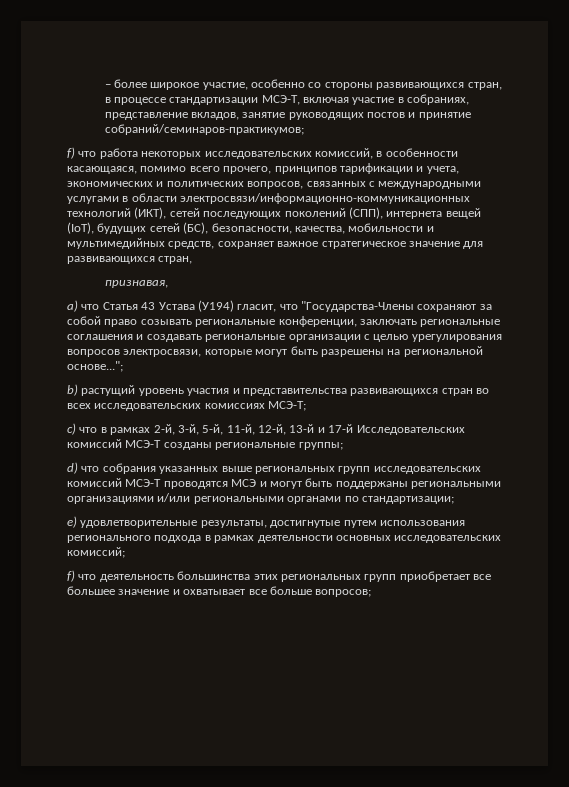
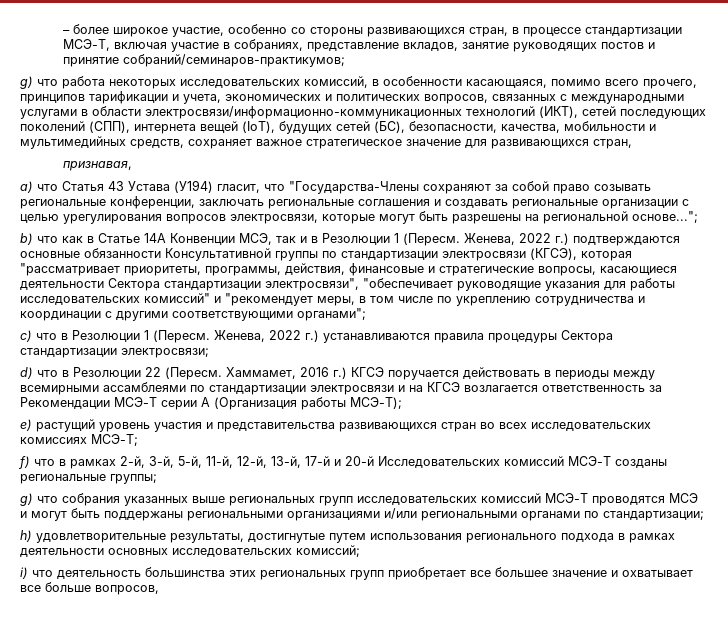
- f) что работа некоторых исследовательских комиссий, в особенности касающаяся, помимо всего прочего, принципов тарификации и учета, экономических и политических вопросов, связанных с международными услугами в области электросвязи/информационно-коммуникационных технологий (ИКТ), сетей последующих поколений (СПП), интернета вещей (IoT), будущих сетей (БС), безопасности, качества, мобильности и мультимедийных средств, сохраняет важное стратегическое значение для развивающихся стран,
+ g) что работа некоторых исследовательских комиссий, в особенности касающаяся, помимо всего прочего, принципов тарификации и учета, экономических и политических вопросов, связанных с международными услугами в области электросвязи/информационно-коммуникационных технологий (ИКТ), сетей последующих поколений (СПП), интернета вещей (IoT), будущих сетей (БС), безопасности, качества, мобильности и мультимедийных средств, сохраняет важное стратегическое значение для развивающихся стран,
- b) растущий уровень участия и представительства развивающихся стран во всех исследовательских комиссиях МСЭ-Т;
+ b) что как в Статье 14А Конвенции МСЭ, так и в Резолюции 1 (Пересм. Женева, 2022 г.) подтверждаются основные обязанности Консультативной группы по стандартизации электросвязи (КГСЭ), которая "рассматривает приоритеты, программы, действия, финансовые и стратегические вопросы, касающиеся деятельности Сектора стандартизации электросвязи", "обеспечивает руководящие указания для работы исследовательских комиссий" и "рекомендует меры, в том числе по укреплению сотрудничества и координации с другими соответствующими органами";
+ c) что в Резолюции 1 (Пересм. Женева, 2022 г.) устанавливаются правила процедуры Сектора стандартизации электросвязи;
+ d) что в Резолюции 22 (Пересм. Хаммамет, 2016 г.) КГСЭ поручается действовать в периоды между всемирными ассамблеями по стандартизации электросвязи и на КГСЭ возлагается ответственность за Рекомендации МСЭ-Т серии А (Организация работы МСЭ-T);
+ e) растущий уровень участия и представительства развивающихся стран во всех исследовательских комиссиях МСЭ-Т;
- c) что в рамках 2-й, 3-й, 5-й, 11-й, 12-й, 13-й и 17-й Исследовательских комиссий МСЭ-T созданы региональные группы;
+ f) что в рамках 2-й, 3-й, 5-й, 11-й, 12-й, 13-й, 17-й и 20-й Исследовательских комиссий МСЭ-T созданы региональные группы;
- d) что собрания указанных выше региональных групп исследовательских комиссий МСЭ-Т проводятся МСЭ и могут быть поддержаны региональными организациями и/или региональными органами по стандартизации;
+ g) что собрания указанных выше региональных групп исследовательских комиссий МСЭ-Т проводятся МСЭ и могут быть поддержаны региональными организациями и/или региональными органами по стандартизации;
- e) удовлетворительные результаты, достигнутые путем использования регионального подхода в рамках деятельности основных исследовательских комиссий;
+ h) удовлетворительные результаты, достигнутые путем использования регионального подхода в рамках деятельности основных исследовательских комиссий;
- f) что деятельность большинства этих региональных групп приобретает все большее значение и охватывает все больше вопросов;
+ i) что деятельность большинства этих региональных групп приобретает все большее значение и охватывает все больше вопросов,

